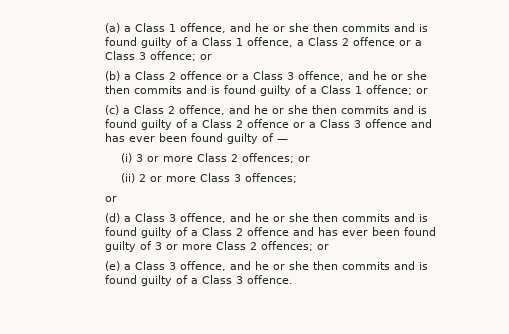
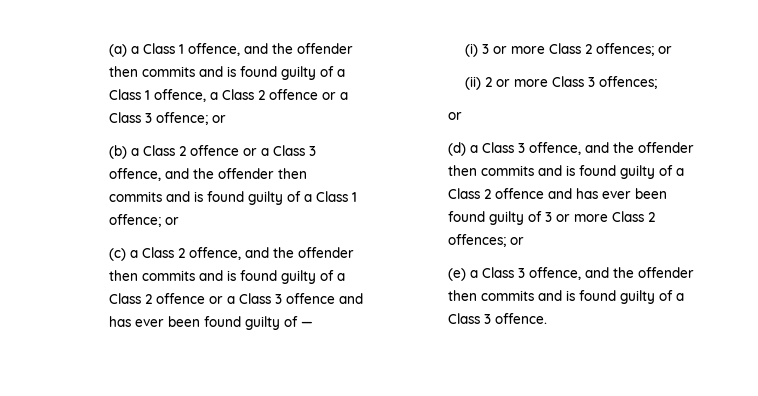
- (a) a Class 1 offence, and he or she then commits and is found guilty of a Class 1 offence, a Class 2 offence or a Class 3 offence; or
+ (a) a Class 1 offence, and the offender then commits and is found guilty of a Class 1 offence, a Class 2 offence or a Class 3 offence; or
- (b) a Class 2 offence or a Class 3 offence, and he or she then commits and is found guilty of a Class 1 offence; or
+ (b) a Class 2 offence or a Class 3 offence, and the offender then commits and is found guilty of a Class 1 offence; or
- (c) a Class 2 offence, and he or she then commits and is found guilty of a Class 2 offence or a Class 3 offence and has ever been found guilty of —
+ (c) a Class 2 offence, and the offender then commits and is found guilty of a Class 2 offence or a Class 3 offence and has ever been found guilty of —
- (d) a Class 3 offence, and he or she then commits and is found guilty of a Class 2 offence and has ever been found guilty of 3 or more Class 2 offences; or
+ (d) a Class 3 offence, and the offender then commits and is found guilty of a Class 2 offence and has ever been found guilty of 3 or more Class 2 offences; or
- (e) a Class 3 offence, and he or she then commits and is found guilty of a Class 3 offence.
+ (e) a Class 3 offence, and the offender then commits and is found guilty of a Class 3 offence.

